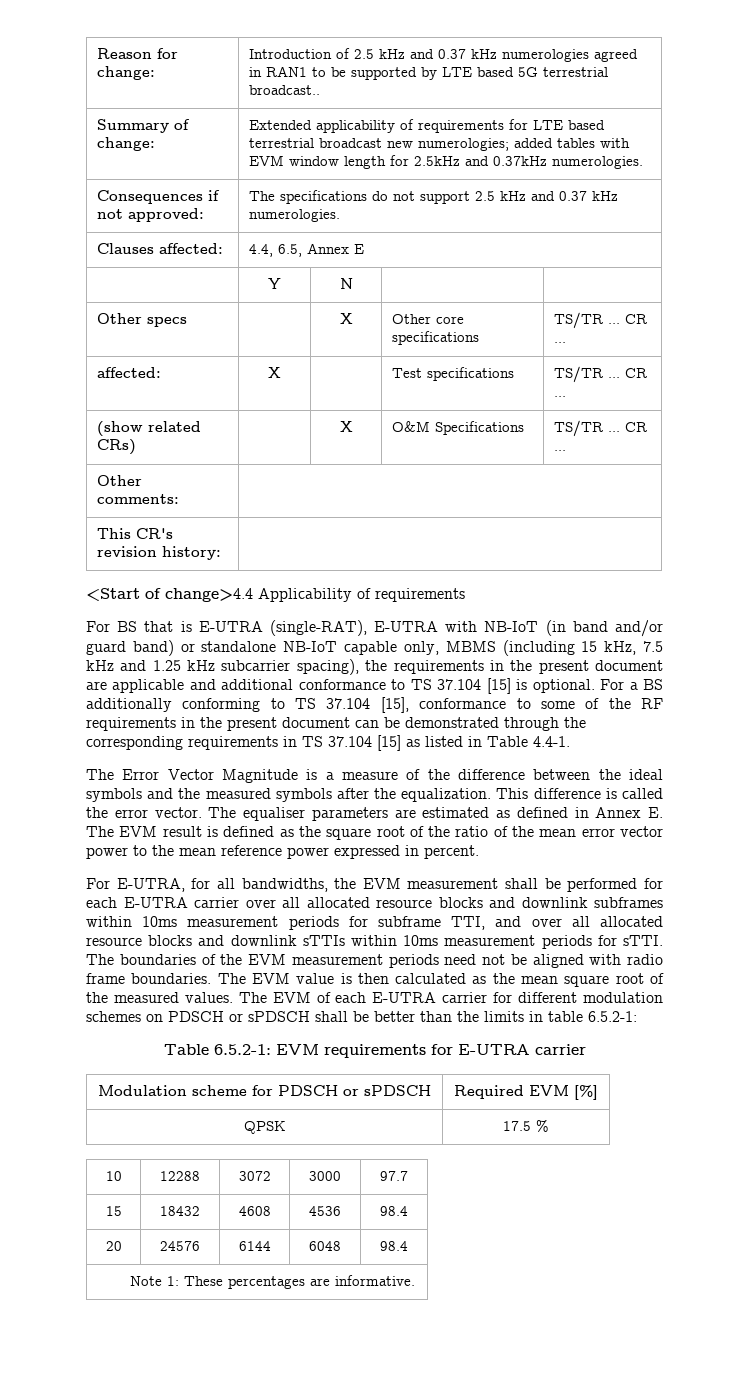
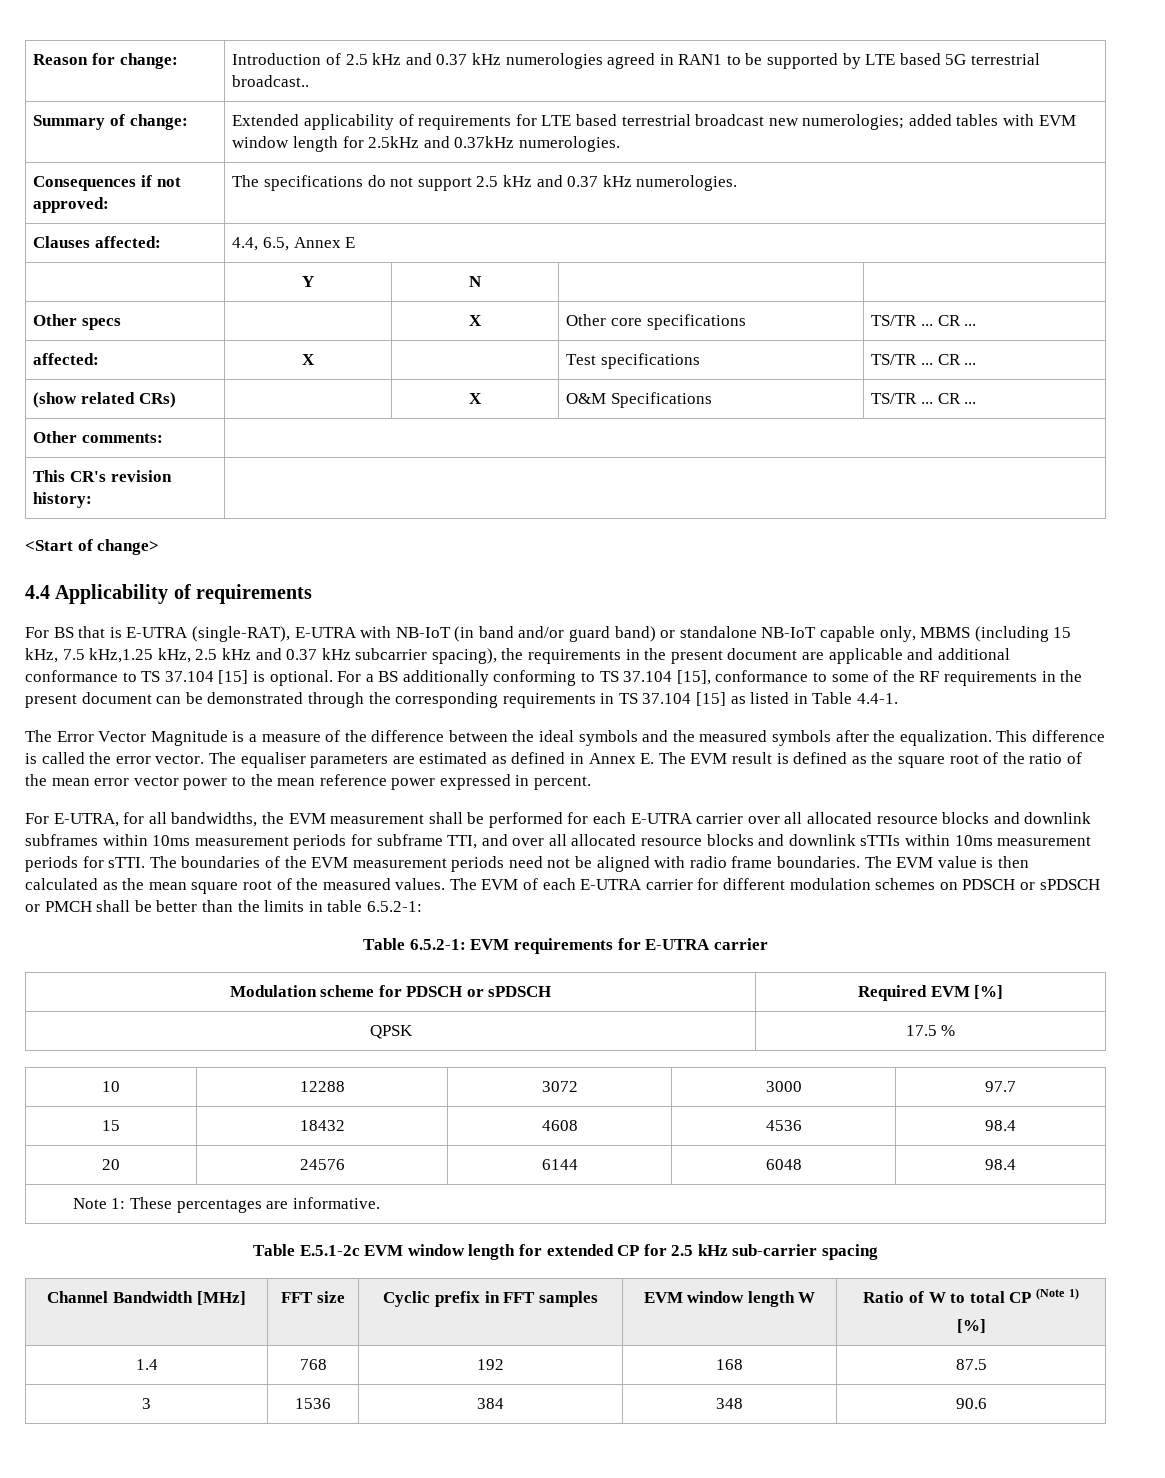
- <Start of change>4.4 Applicability of requirements
+ <Start of change>
+ 4.4 Applicability of requirements
- For BS that is E-UTRA (single-RAT), E-UTRA with NB-IoT (in band and/or guard band) or standalone NB-IoT capable only, MBMS (including 15 kHz, 7.5 kHz and 1.25 kHz subcarrier spacing), the requirements in the present document are applicable and additional conformance to TS 37.104 [15] is optional.
+ For BS that is E-UTRA (single-RAT), E-UTRA with NB-IoT (in band and/or guard band) or standalone NB-IoT capable only, MBMS (including 15 kHz, 7.5 kHz,1.25 kHz, 2.5 kHz and 0.37 kHz subcarrier spacing), the requirements in the present document are applicable and additional conformance to TS 37.104 [15] is optional.
- The EVM of each E-UTRA carrier for different modulation schemes on PDSCH or sPDSCH shall be better than the limits in table 6.5.2-1:
+ The EVM of each E-UTRA carrier for different modulation schemes on PDSCH or sPDSCH or PMCH shall be better than the limits in table 6.5.2-1:
+ Table E.5.1-2c EVM window length for extended CP for 2.5 kHz sub-carrier spacing
+ Channel Bandwidth [MHz] | FFT size | Cyclic prefix in FFT samples | EVM window length W | Ratio of W to total CP (Note 1)
+ [%]
+ 1.4 | 768 | 192 | 168 | 87.5
+ 3 | 1536 | 384 | 348 | 90.6

